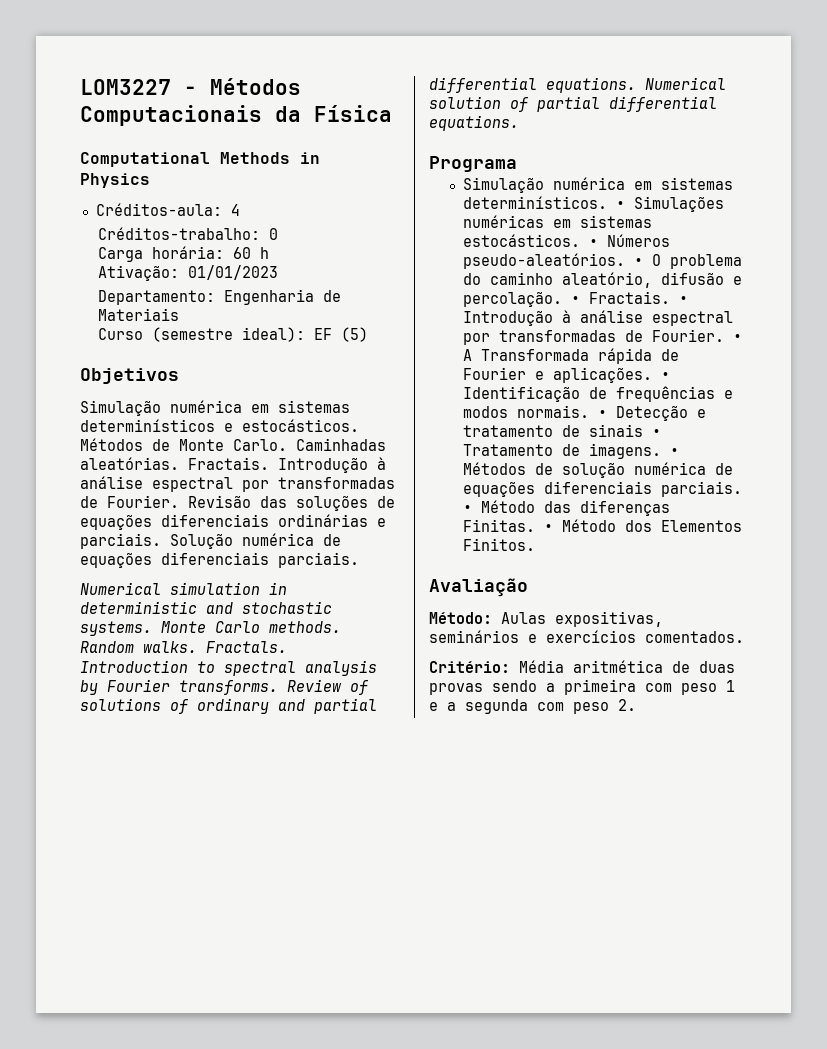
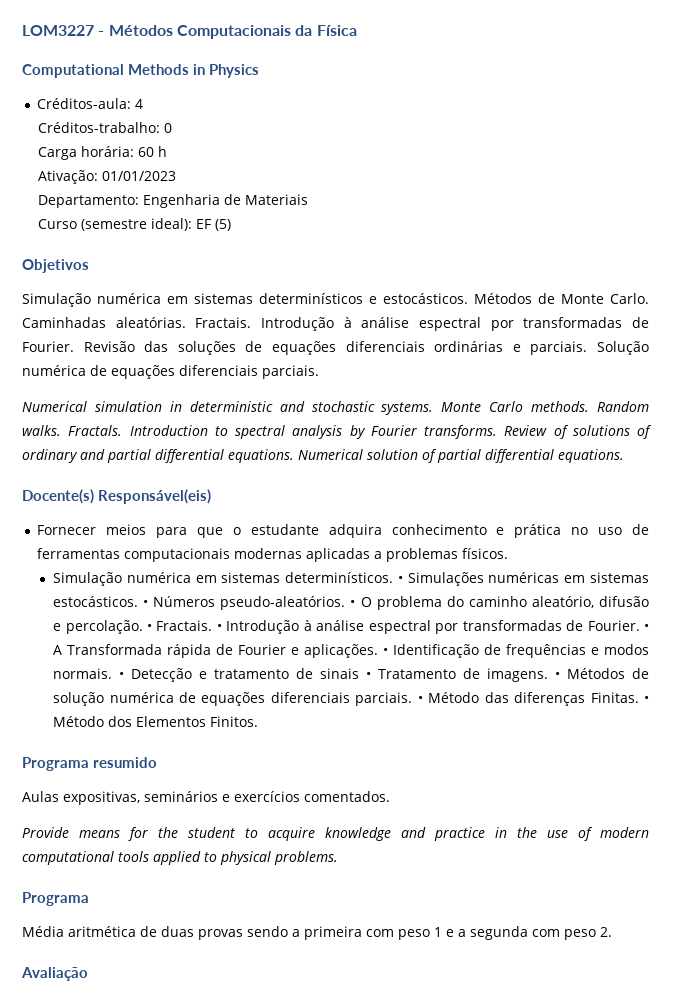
- Programa
+ Docente(s) Responsável(eis)
+ Fornecer meios para que o estudante adquira conhecimento e prática no uso de ferramentas computacionais modernas aplicadas a problemas físicos.
- Avaliação
- Método: Aulas expositivas, seminários e exercícios comentados.
+ Programa resumido
+ Aulas expositivas, seminários e exercícios comentados.
- Critério: Média aritmética de duas provas sendo a primeira com peso 1 e a segunda com peso 2.
+ Provide means for the student to acquire knowledge and practice in the use of modern computational tools applied to physical problems.
+ Programa
+ Média aritmética de duas provas sendo a primeira com peso 1 e a segunda com peso 2.
+ Avaliação

